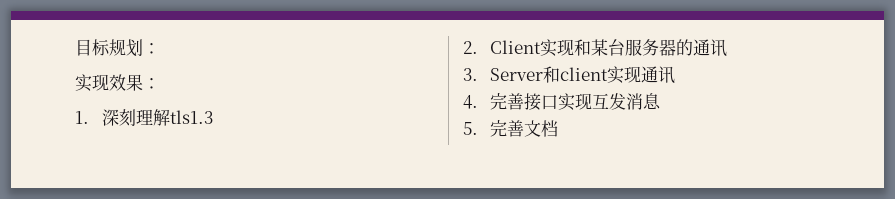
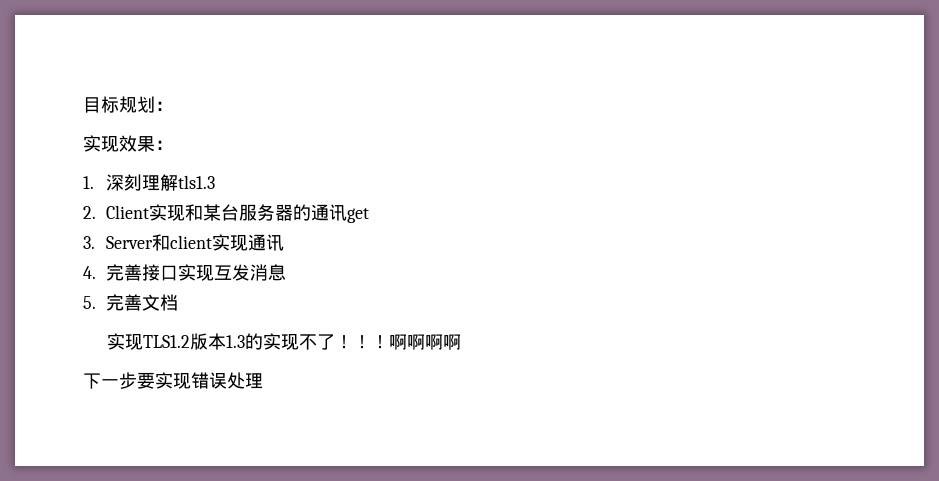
- 2. Client实现和某台服务器的通讯
+ 2. Client实现和某台服务器的通讯get
+ 实现TLS1.2版本1.3的实现不了！！！啊啊啊啊
+ 下一步要实现错误处理

